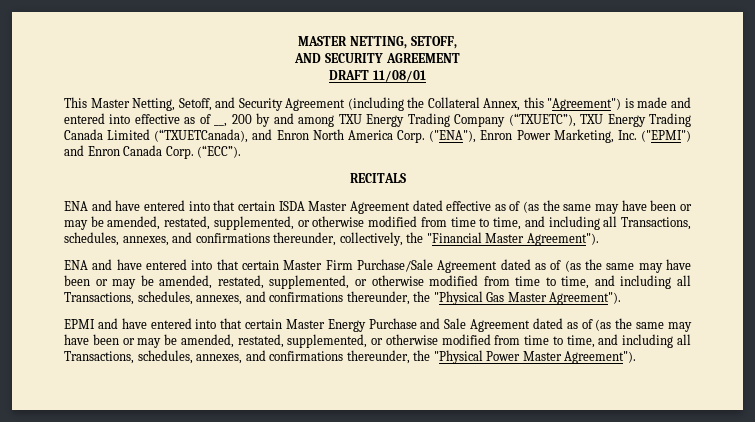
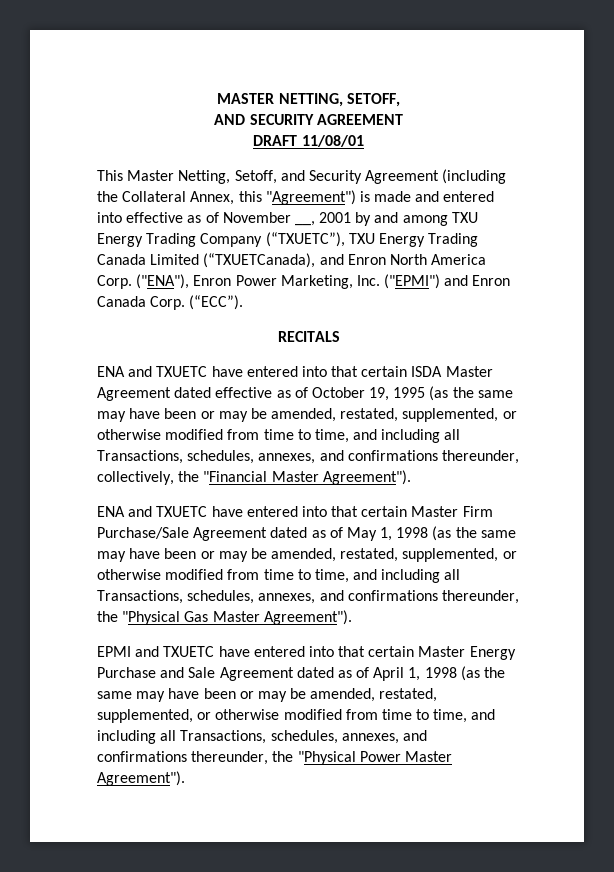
- This Master Netting, Setoff, and Security Agreement (including the Collateral Annex, this "Agreement") is made and entered into effective as of __, 200 by and among TXU Energy Trading Company (“TXUETC”), TXU Energy Trading Canada Limited (“TXUETCanada), and Enron North America Corp.
+ This Master Netting, Setoff, and Security Agreement (including the Collateral Annex, this "Agreement") is made and entered into effective as of November __, 2001 by and among TXU Energy Trading Company (“TXUETC”), TXU Energy Trading Canada Limited (“TXUETCanada), and Enron North America Corp.
- ENA and have entered into that certain ISDA Master Agreement dated effective as of (as the same may have been or may be amended, restated, supplemented, or otherwise modified from time to time, and including all Transactions, schedules, annexes, and confirmations thereunder, collectively, the "Financial Master Agreement").
+ ENA and TXUETC have entered into that certain ISDA Master Agreement dated effective as of October 19, 1995 (as the same may have been or may be amended, restated, supplemented, or otherwise modified from time to time, and including all Transactions, schedules, annexes, and confirmations thereunder, collectively, the "Financial Master Agreement").
- ENA and have entered into that certain Master Firm Purchase/Sale Agreement dated as of (as the same may have been or may be amended, restated, supplemented, or otherwise modified from time to time, and including all Transactions, schedules, annexes, and confirmations thereunder, the "Physical Gas Master Agreement").
+ ENA and TXUETC have entered into that certain Master Firm Purchase/Sale Agreement dated as of May 1, 1998 (as the same may have been or may be amended, restated, supplemented, or otherwise modified from time to time, and including all Transactions, schedules, annexes, and confirmations thereunder, the "Physical Gas Master Agreement").
- EPMI and have entered into that certain Master Energy Purchase and Sale Agreement dated as of (as the same may have been or may be amended, restated, supplemented, or otherwise modified from time to time, and including all Transactions, schedules, annexes, and confirmations thereunder, the "Physical Power Master Agreement").
+ EPMI and TXUETC have entered into that certain Master Energy Purchase and Sale Agreement dated as of April 1, 1998 (as the same may have been or may be amended, restated, supplemented, or otherwise modified from time to time, and including all Transactions, schedules, annexes, and confirmations thereunder, the "Physical Power Master Agreement").

